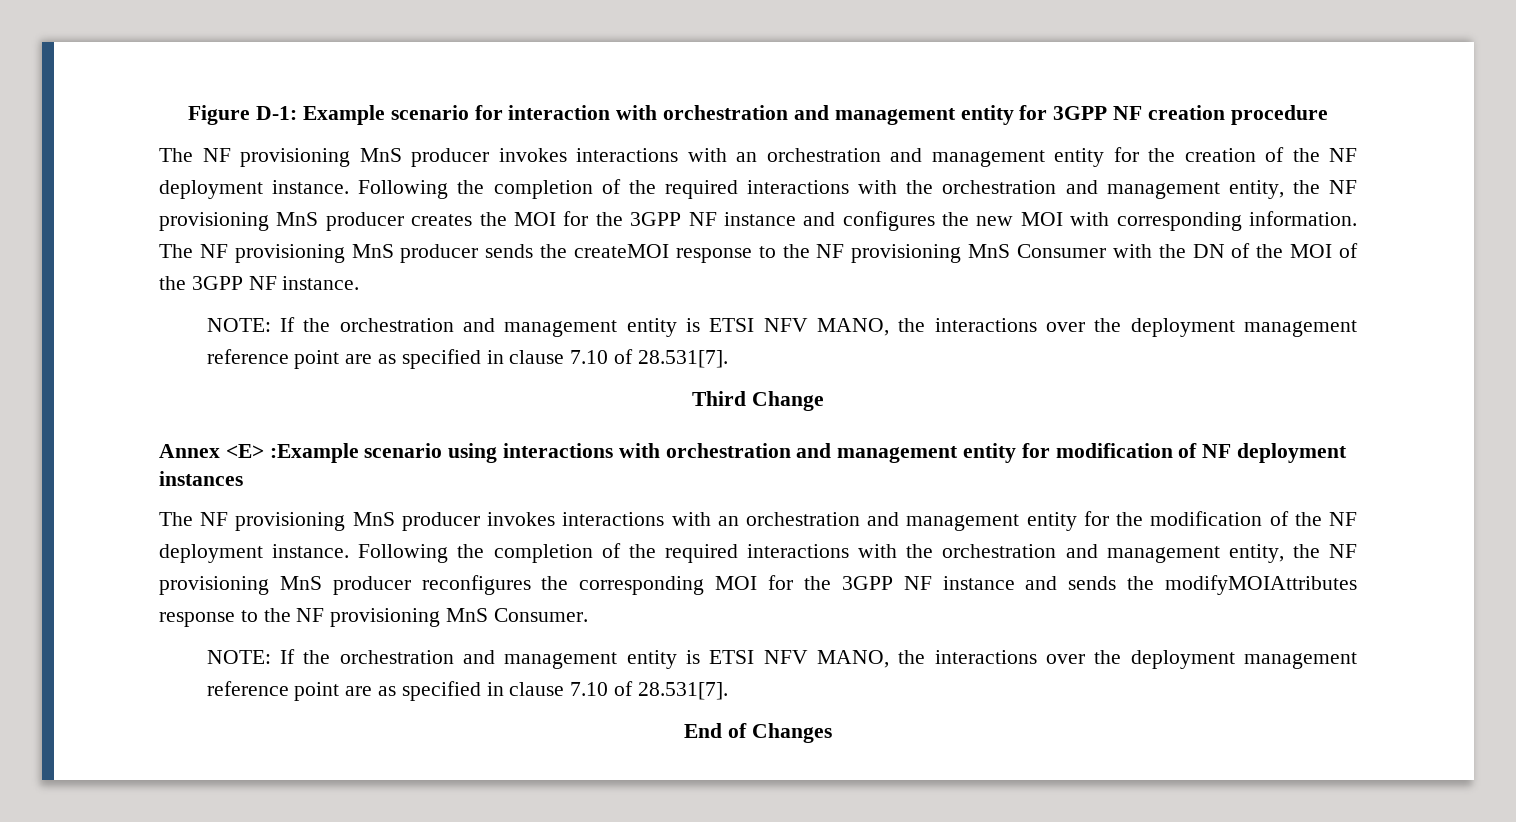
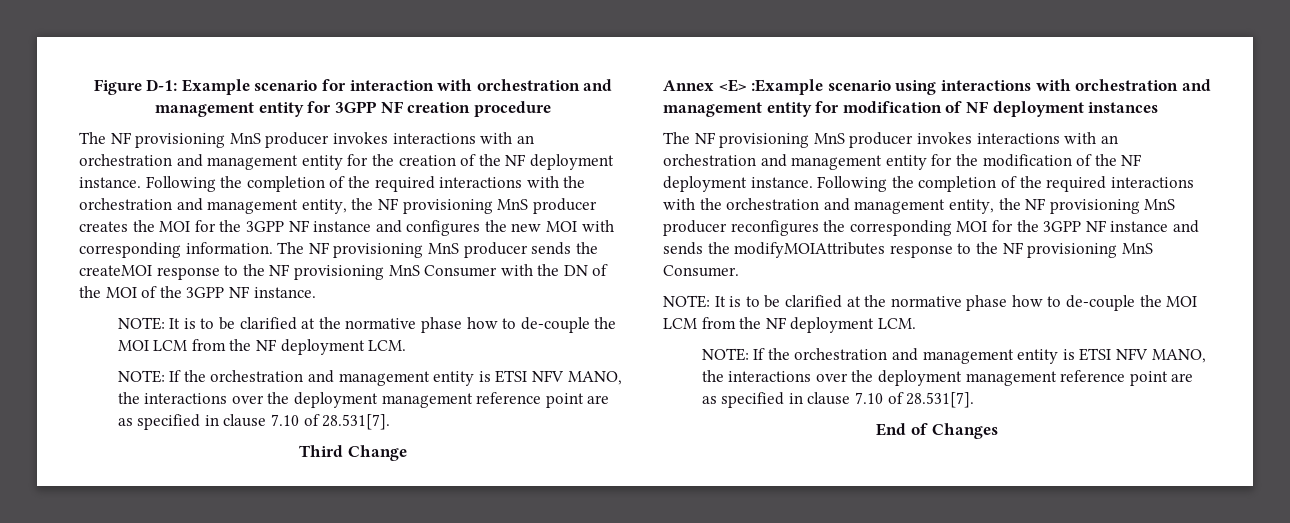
  The NF provisioning MnS producer sends the createMOI response to the NF provisioning MnS Consumer with the DN of the MOI of the 3GPP NF instance.
+ NOTE: It is to be clarified at the normative phase how to de-couple the MOI LCM from the NF deployment LCM.
  Following the completion of the required interactions with the orchestration and management entity, the NF provisioning MnS producer reconfigures the corresponding MOI for the 3GPP NF instance and sends the modifyMOIAttributes response to the NF provisioning MnS Consumer.
+ NOTE: It is to be clarified at the normative phase how to de-couple the MOI LCM from the NF deployment LCM.

